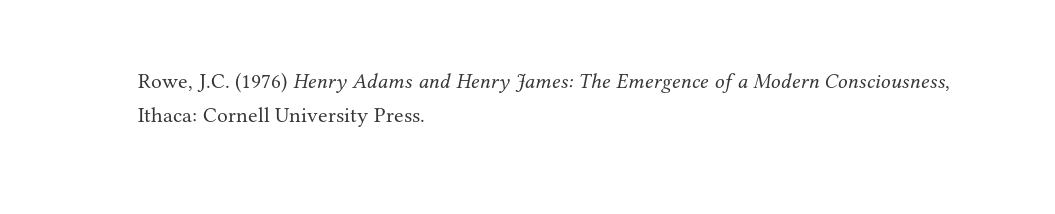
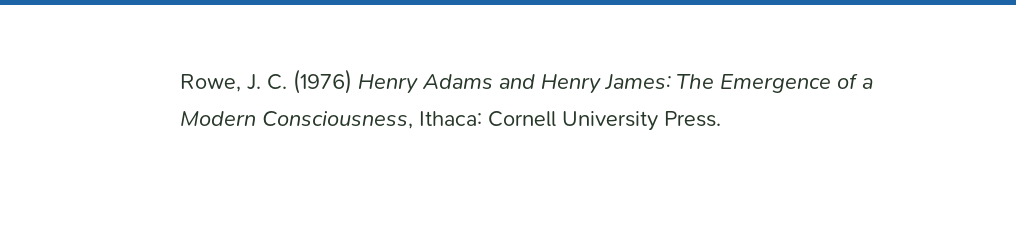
- Rowe, J.C. (1976) Henry Adams and Henry James: The Emergence of a Modern Consciousness, Ithaca: Cornell University Press.
+ Rowe, J. C. (1976) Henry Adams and Henry James: The Emergence of a Modern Consciousness, Ithaca: Cornell University Press.

